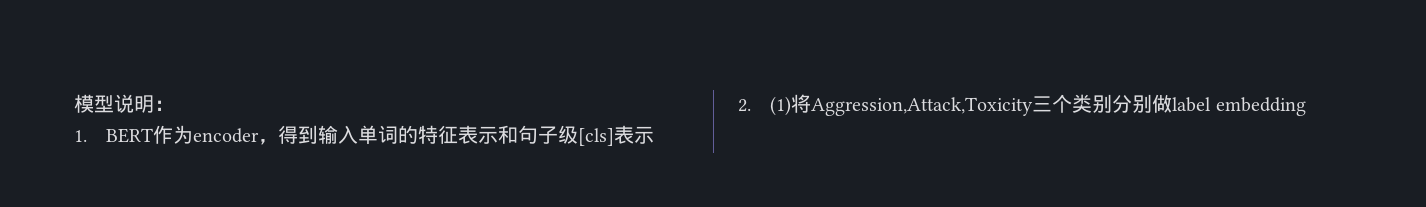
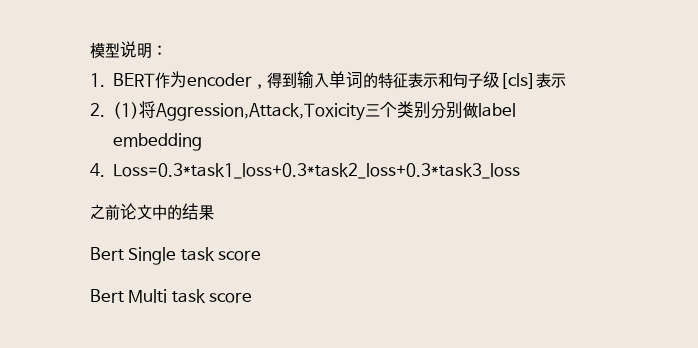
+ 4. Loss=0.3*task1_loss+0.3*task2_loss+0.3*task3_loss
+ 之前论文中的结果
+ Bert Single task score
+ Bert Multi task score

